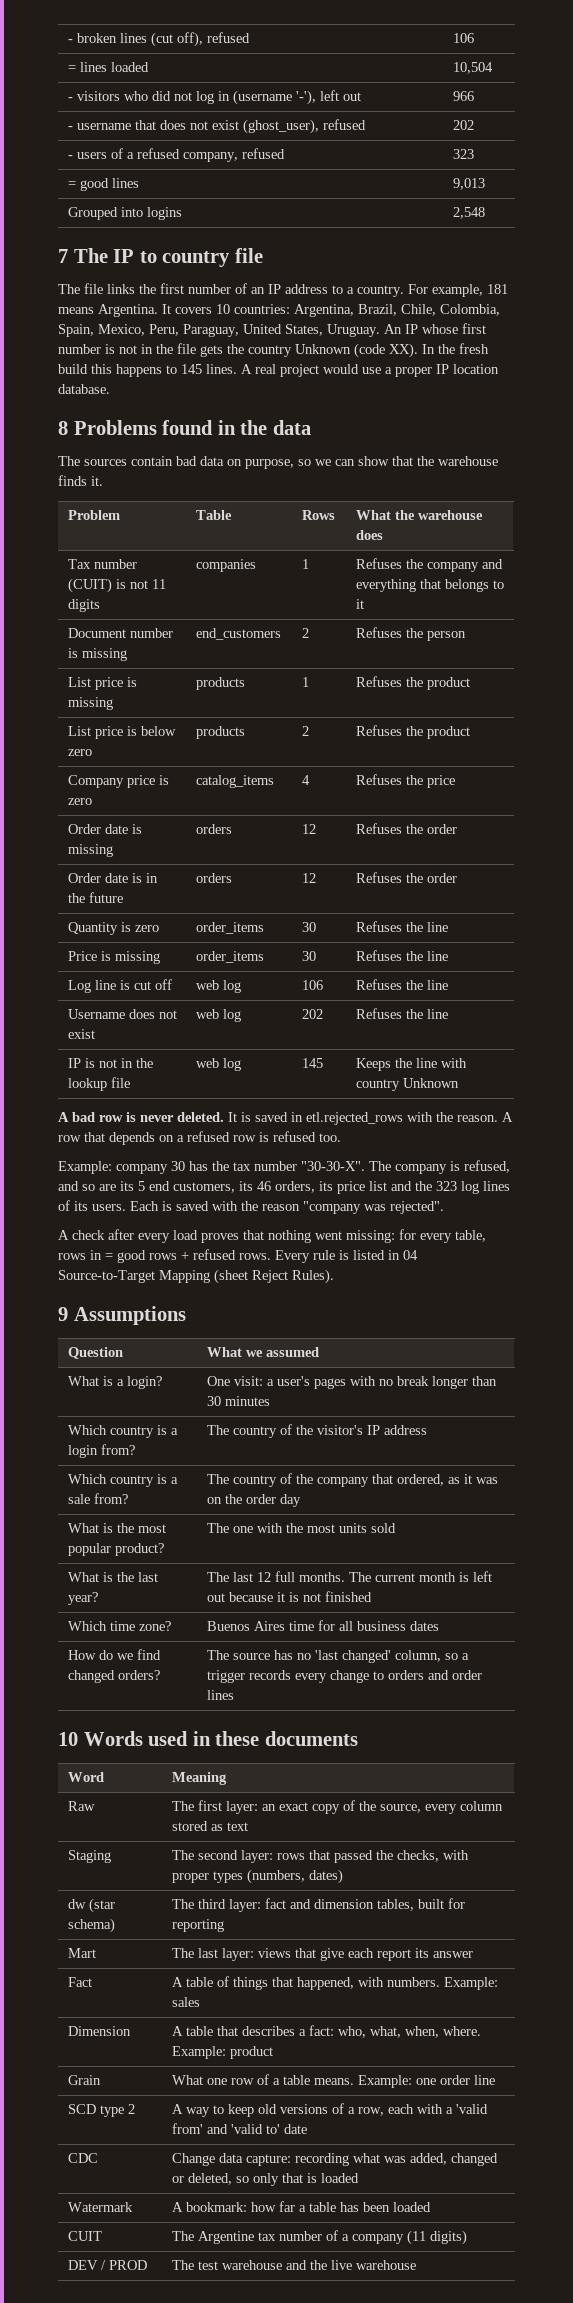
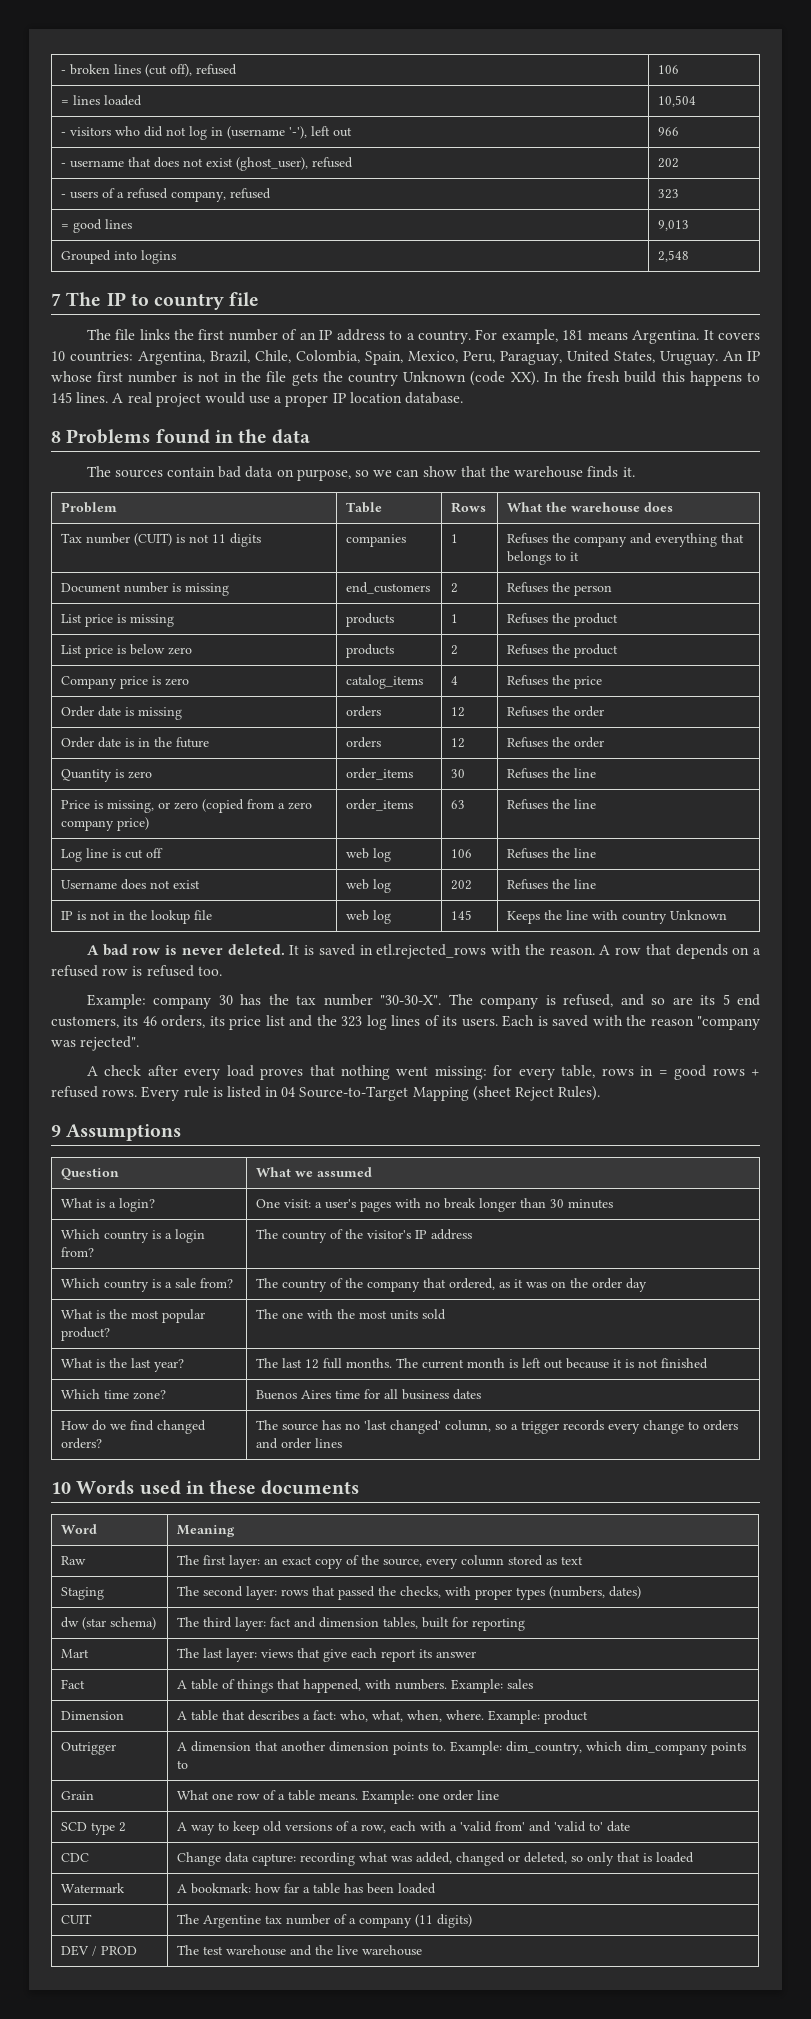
- Price is missing | order_items | 30 | Refuses the line
+ Price is missing, or zero (copied from a zero company price) | order_items | 63 | Refuses the line
+ Outrigger | A dimension that another dimension points to. Example: dim_country, which dim_company points to

